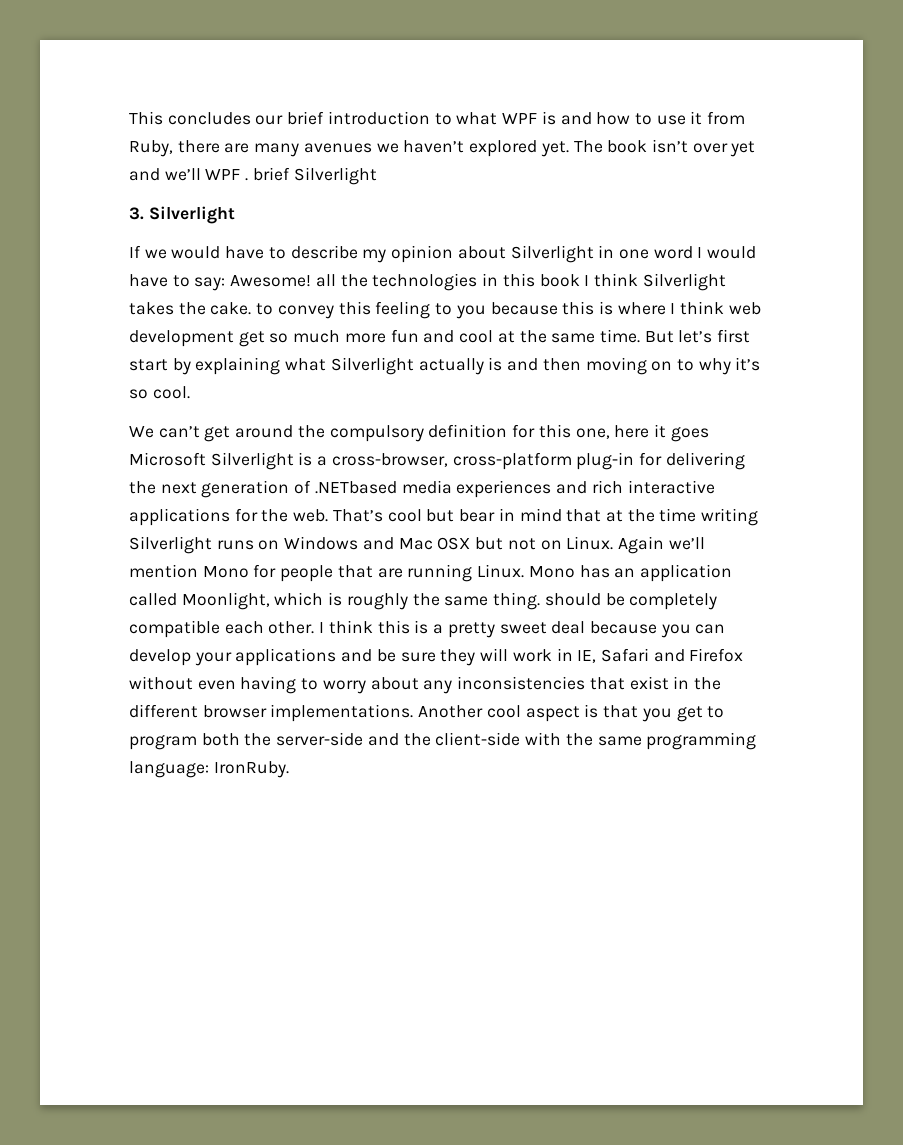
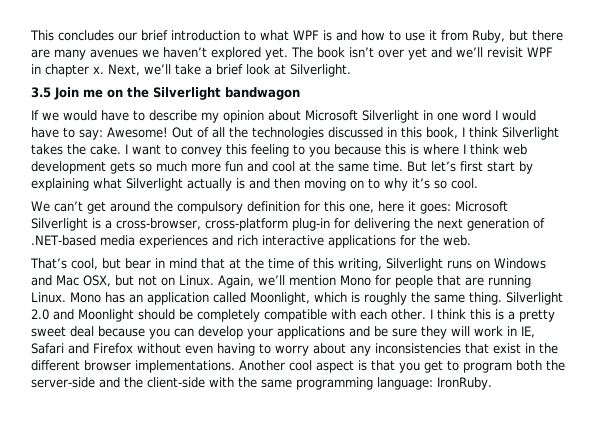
- This concludes our brief introduction to what WPF is and how to use it from Ruby, there are many avenues we haven’t explored yet.
+ This concludes our brief introduction to what WPF is and how to use it from Ruby, but there are many avenues we haven’t explored yet.
- The book isn’t over yet and we’ll WPF . brief Silverlight
- 3. Silverlight
+ The book isn’t over yet and we’ll revisit WPF in chapter x. Next, we’ll take a brief look at Silverlight.
+ 3.5 Join me on the Silverlight bandwagon
- If we would have to describe my opinion about Silverlight in one word I would have to say: Awesome! all the technologies in this book I think Silverlight takes the cake. to convey this feeling to you because this is where I think web development get so much more fun and cool at the same time.
+ If we would have to describe my opinion about Microsoft Silverlight in one word I would have to say: Awesome! Out of all the technologies discussed in this book, I think Silverlight takes the cake. I want to convey this feeling to you because this is where I think web development gets so much more fun and cool at the same time.
- We can’t get around the compulsory definition for this one, here it goes Microsoft Silverlight is a cross-browser, cross-platform plug-in for delivering the next generation of .NETbased media experiences and rich interactive applications for the web. That’s cool but bear in mind that at the time writing Silverlight runs on Windows and Mac OSX but not on Linux.
+ We can’t get around the compulsory definition for this one, here it goes: Microsoft Silverlight is a cross-browser, cross-platform plug-in for delivering the next generation of .NET-based media experiences and rich interactive applications for the web.
+ That’s cool, but bear in mind that at the time of this writing, Silverlight runs on Windows and Mac OSX, but not on Linux.
- Again we’ll mention Mono for people that are running Linux.
+ Again, we’ll mention Mono for people that are running Linux.
- Mono has an application called Moonlight, which is roughly the same thing. should be completely compatible each other.
+ Mono has an application called Moonlight, which is roughly the same thing. Silverlight 2.0 and Moonlight should be completely compatible with each other.

